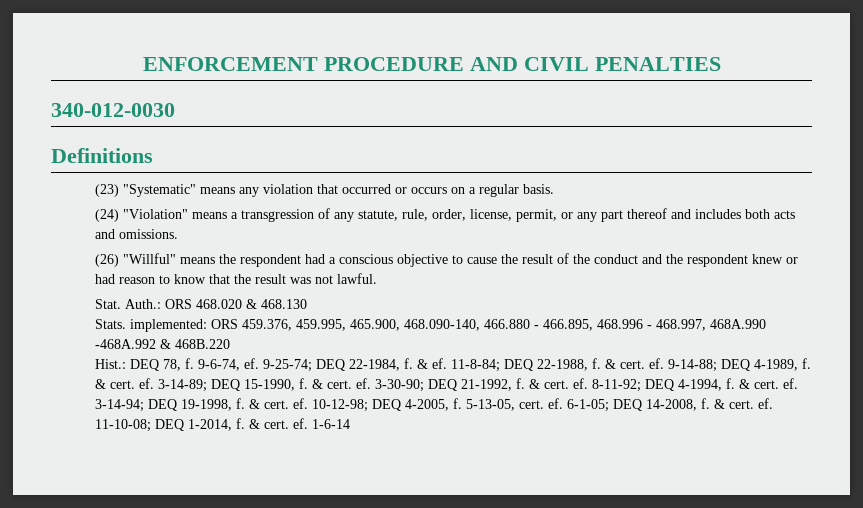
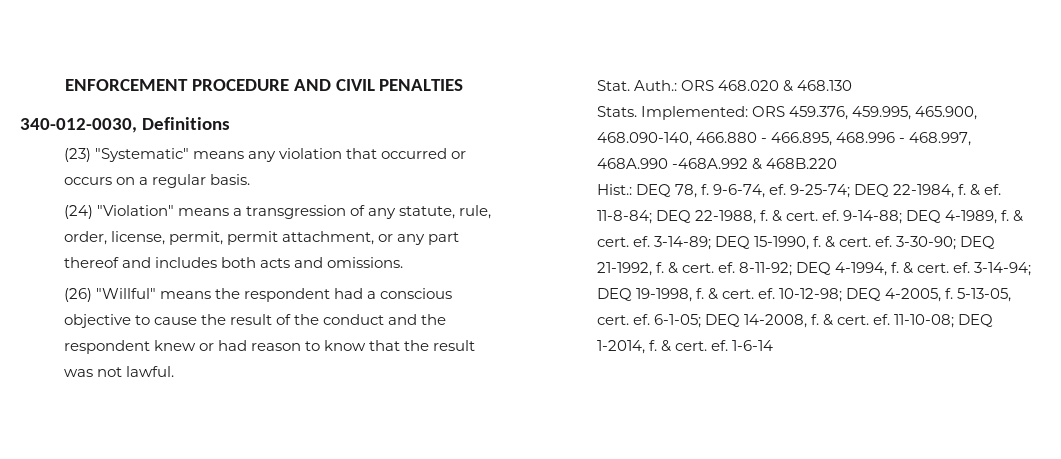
- 340-012-0030
- Definitions
+ 340-012-0030, Definitions
- (24) "Violation" means a transgression of any statute, rule, order, license, permit, or any part thereof and includes both acts and omissions.
+ (24) "Violation" means a transgression of any statute, rule, order, license, permit, permit attachment, or any part thereof and includes both acts and omissions.
- Stats. implemented: ORS 459.376, 459.995, 465.900, 468.090-140, 466.880 - 466.895, 468.996 - 468.997, 468A.990 -468A.992 & 468B.220
+ Stats. Implemented: ORS 459.376, 459.995, 465.900, 468.090-140, 466.880 - 466.895, 468.996 - 468.997, 468A.990 -468A.992 & 468B.220

